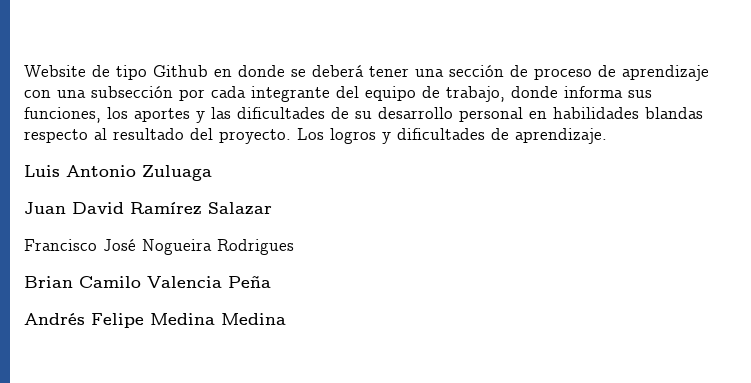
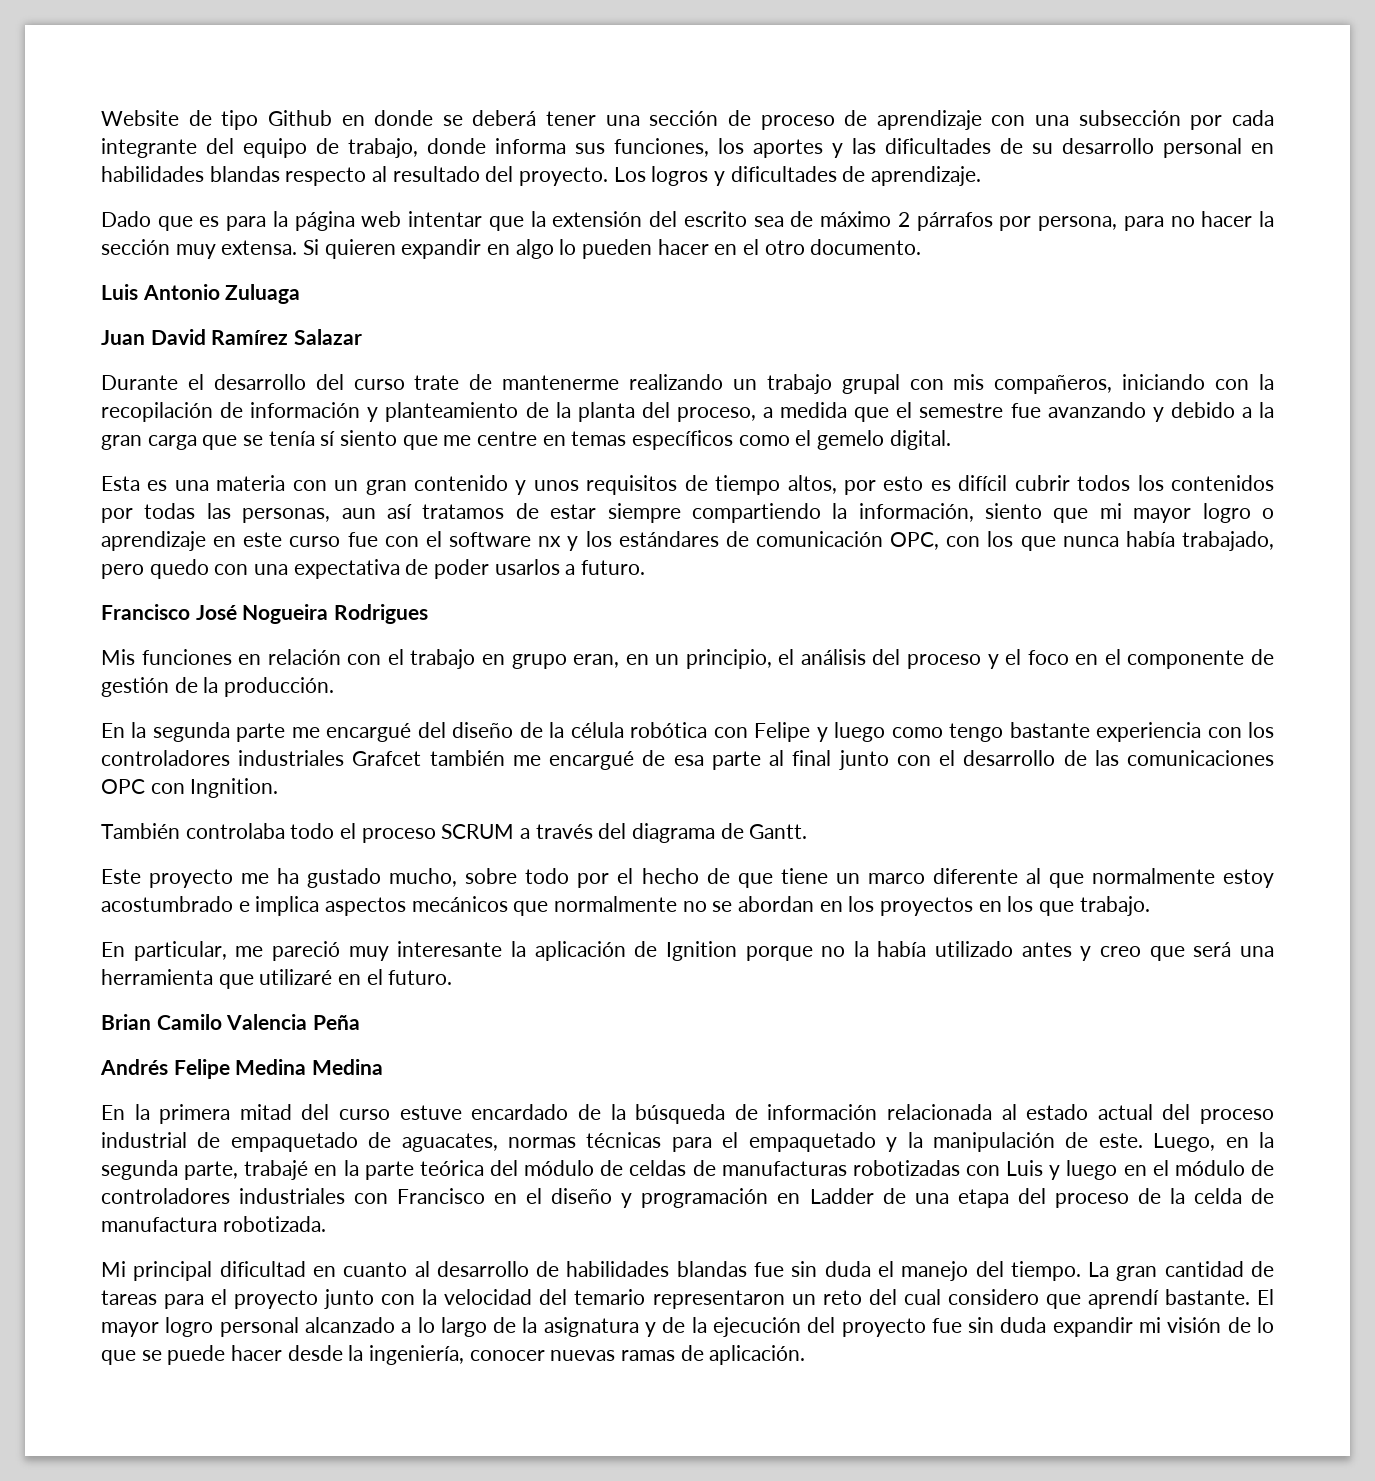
+ Dado que es para la página web intentar que la extensión del escrito sea de máximo 2 párrafos por persona, para no hacer la sección muy extensa. Si quieren expandir en algo lo pueden hacer en el otro documento.
+ Durante el desarrollo del curso trate de mantenerme realizando un trabajo grupal con mis compañeros, iniciando con la recopilación de información y planteamiento de la planta del proceso, a medida que el semestre fue avanzando y debido a la gran carga que se tenía sí siento que me centre en temas específicos como el gemelo digital.
+ Esta es una materia con un gran contenido y unos requisitos de tiempo altos, por esto es difícil cubrir todos los contenidos por todas las personas, aun así tratamos de estar siempre compartiendo la información, siento que mi mayor logro o aprendizaje en este curso fue con el software nx y los estándares de comunicación OPC, con los que nunca había trabajado, pero quedo con una expectativa de poder usarlos a futuro.
  Francisco José Nogueira Rodrigues
+ Mis funciones en relación con el trabajo en grupo eran, en un principio, el análisis del proceso y el foco en el componente de gestión de la producción.
+ En la segunda parte me encargué del diseño de la célula robótica con Felipe y luego como tengo bastante experiencia con los controladores industriales Grafcet también me encargué de esa parte al final junto con el desarrollo de las comunicaciones OPC con Ingnition.
+ También controlaba todo el proceso SCRUM a través del diagrama de Gantt.
+ Este proyecto me ha gustado mucho, sobre todo por el hecho de que tiene un marco diferente al que normalmente estoy acostumbrado e implica aspectos mecánicos que normalmente no se abordan en los proyectos en los que trabajo.
+ En particular, me pareció muy interesante la aplicación de Ignition porque no la había utilizado antes y creo que será una herramienta que utilizaré en el futuro.
+ En la primera mitad del curso estuve encardado de la búsqueda de información relacionada al estado actual del proceso industrial de empaquetado de aguacates, normas técnicas para el empaquetado y la manipulación de este. Luego, en la segunda parte, trabajé en la parte teórica del módulo de celdas de manufacturas robotizadas con Luis y luego en el módulo de controladores industriales con Francisco en el diseño y programación en Ladder de una etapa del proceso de la celda de manufactura robotizada.
+ Mi principal dificultad en cuanto al desarrollo de habilidades blandas fue sin duda el manejo del tiempo. La gran cantidad de tareas para el proyecto junto con la velocidad del temario representaron un reto del cual considero que aprendí bastante. El mayor logro personal alcanzado a lo largo de la asignatura y de la ejecución del proyecto fue sin duda expandir mi visión de lo que se puede hacer desde la ingeniería, conocer nuevas ramas de aplicación.

